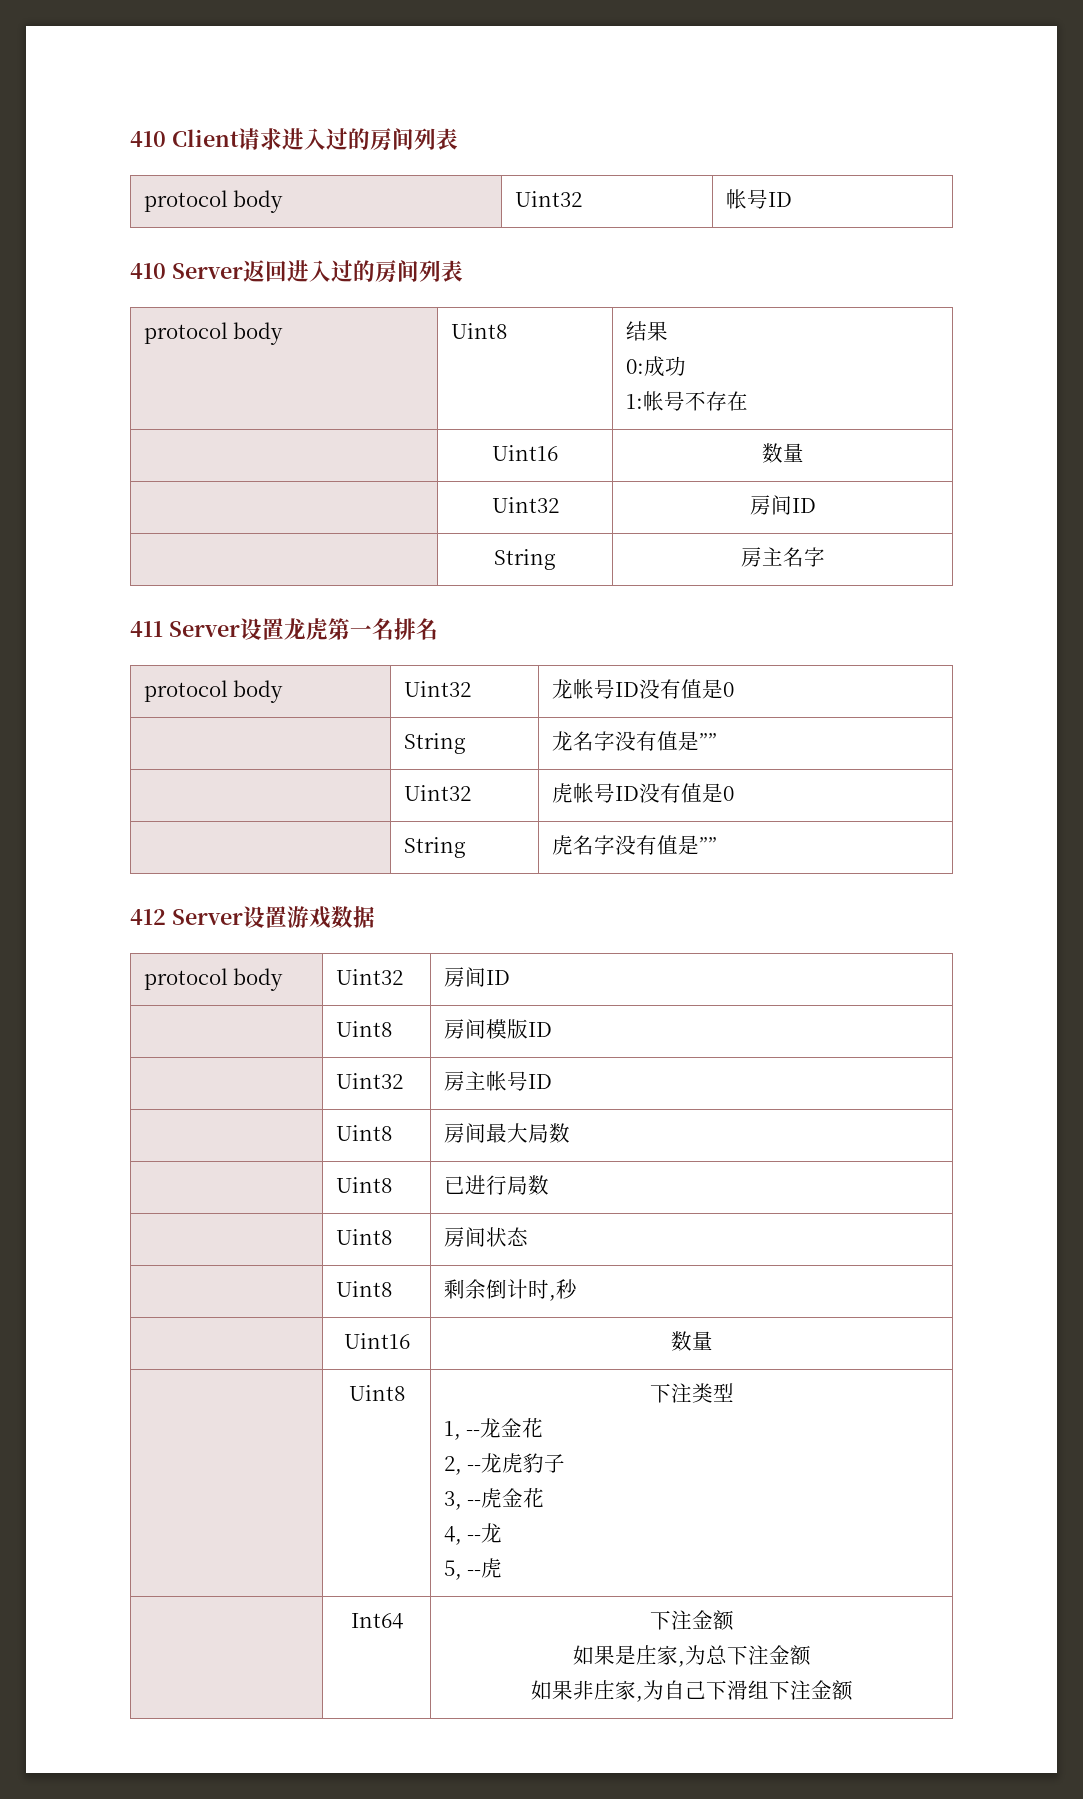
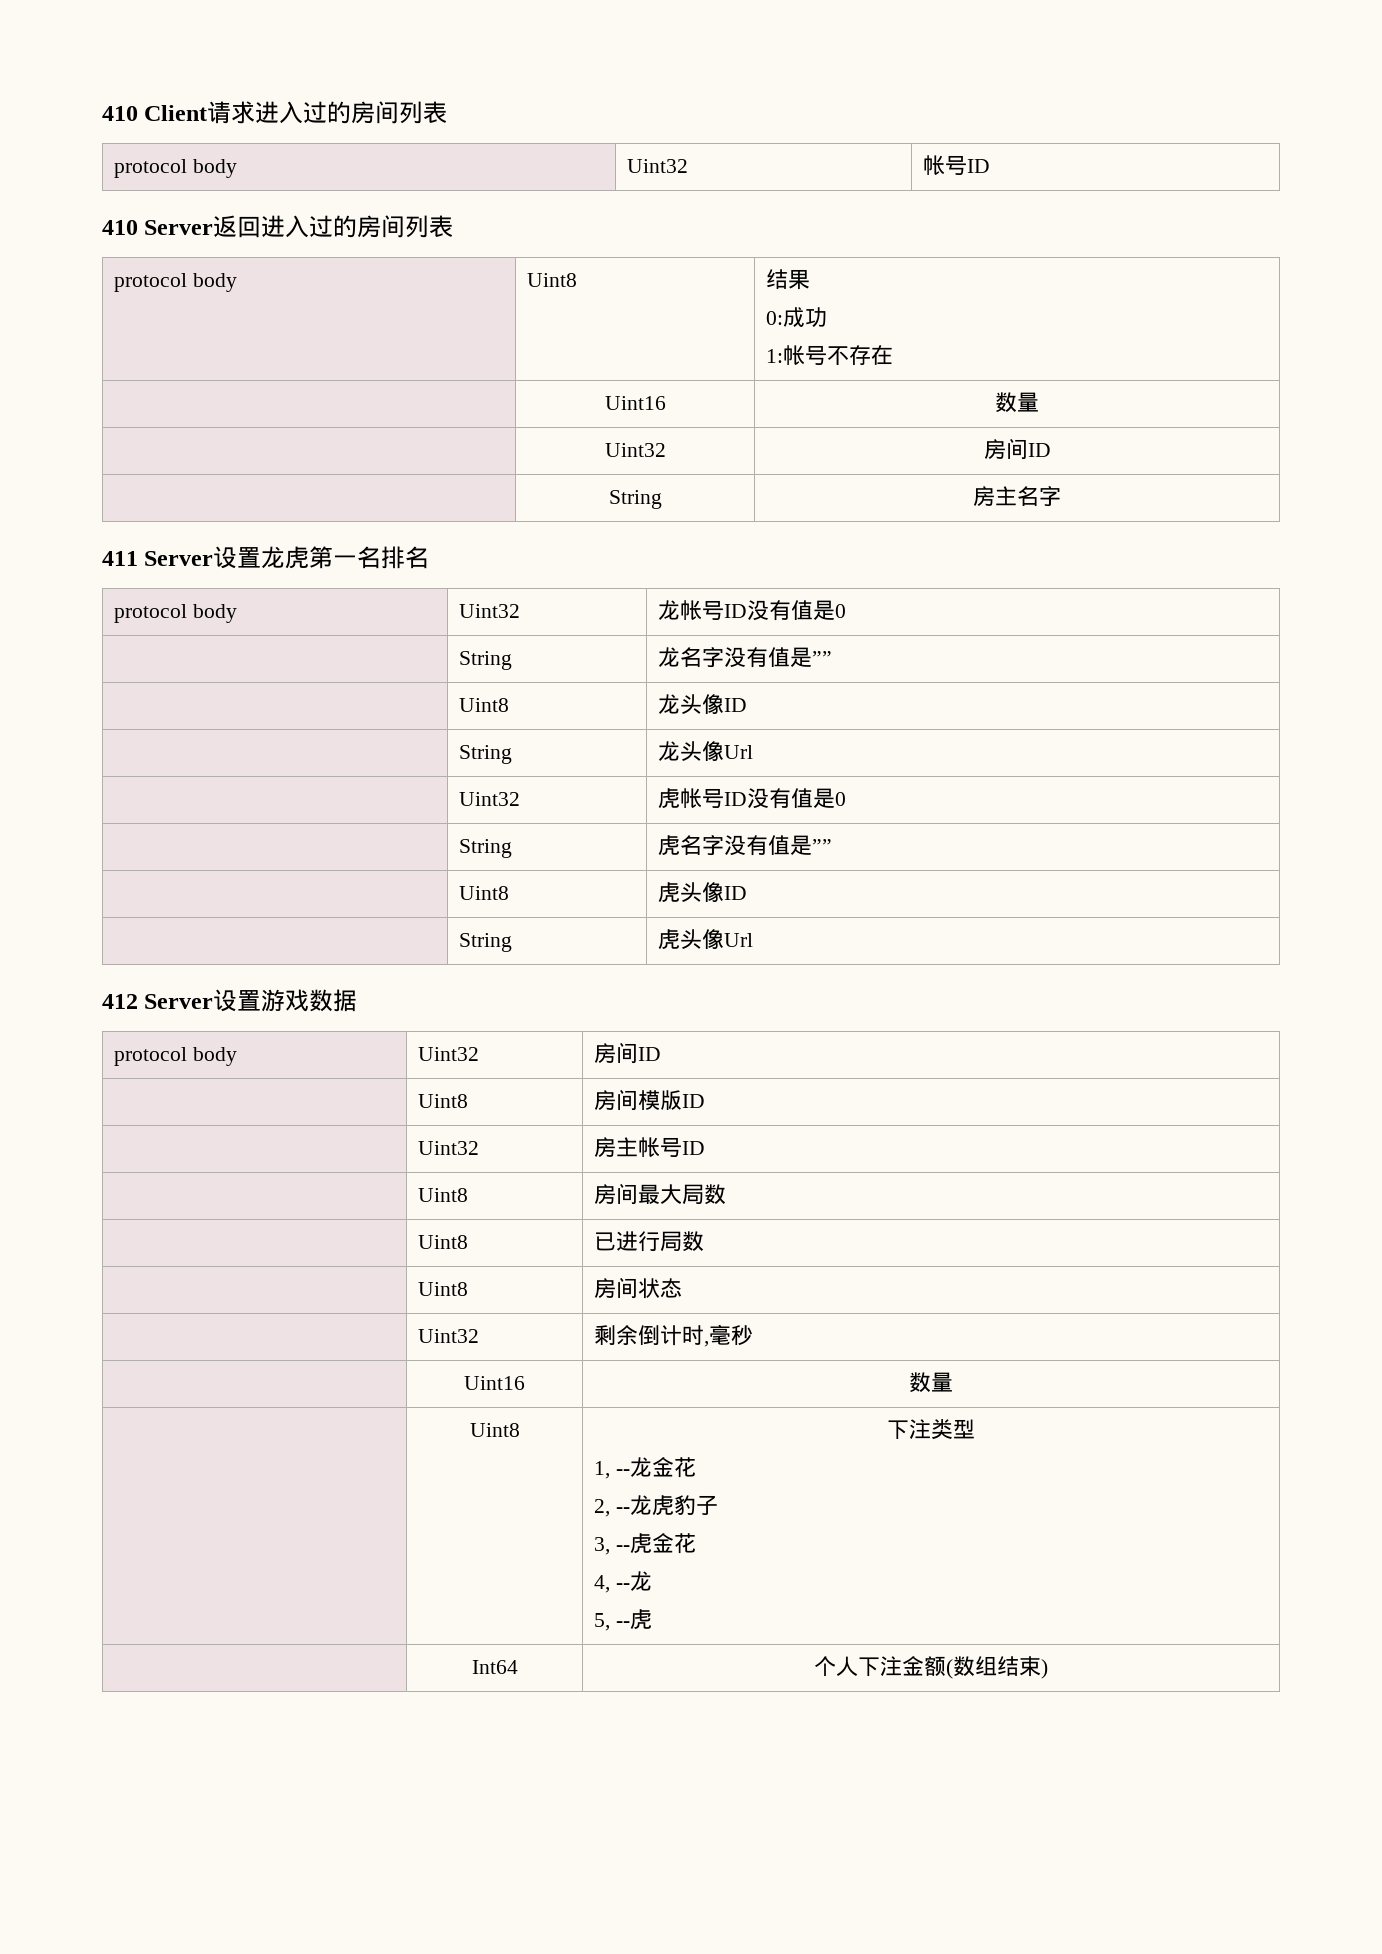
+ | Uint8 | 龙头像ID
+ | String | 龙头像Url
+ | Uint8 | 虎头像ID
+ | String | 虎头像Url
- | Uint8 | 剩余倒计时,秒
+ | Uint32 | 剩余倒计时,毫秒
- | Int64 | 下注金额
- 如果是庄家,为总下注金额
- 如果非庄家,为自己下滑组下注金额
+ | Int64 | 个人下注金额(数组结束)

